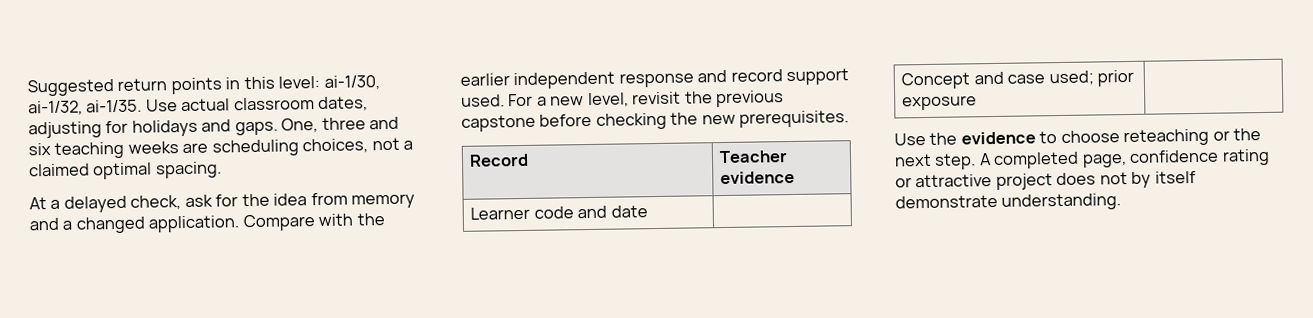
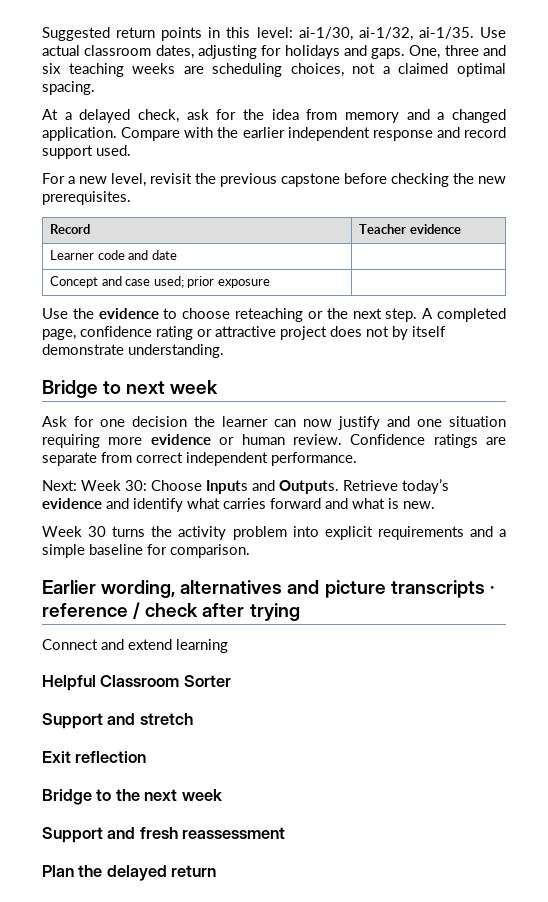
- Compare with the earlier independent response and record support used. For a new level, revisit the previous capstone before checking the new prerequisites.
+ Compare with the earlier independent response and record support used.
+ For a new level, revisit the previous capstone before checking the new prerequisites.
+ Bridge to next week
+ Ask for one decision the learner can now justify and one situation requiring more evidence or human review. Confidence ratings are separate from correct independent performance.
+ Next: Week 30: Choose Inputs and Outputs. Retrieve today’s evidence and identify what carries forward and what is new.
+ Week 30 turns the activity problem into explicit requirements and a simple baseline for comparison.
+ Earlier wording, alternatives and picture transcripts · reference / check after trying
+ Connect and extend learning
+ Helpful Classroom Sorter
+ Support and stretch
+ Exit reflection
+ Bridge to the next week
+ Support and fresh reassessment
+ Plan the delayed return

